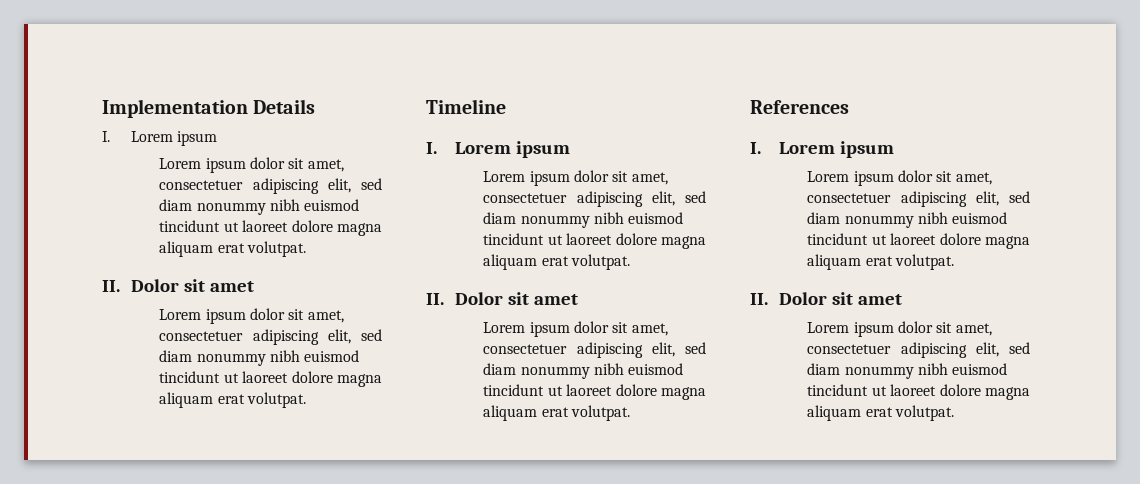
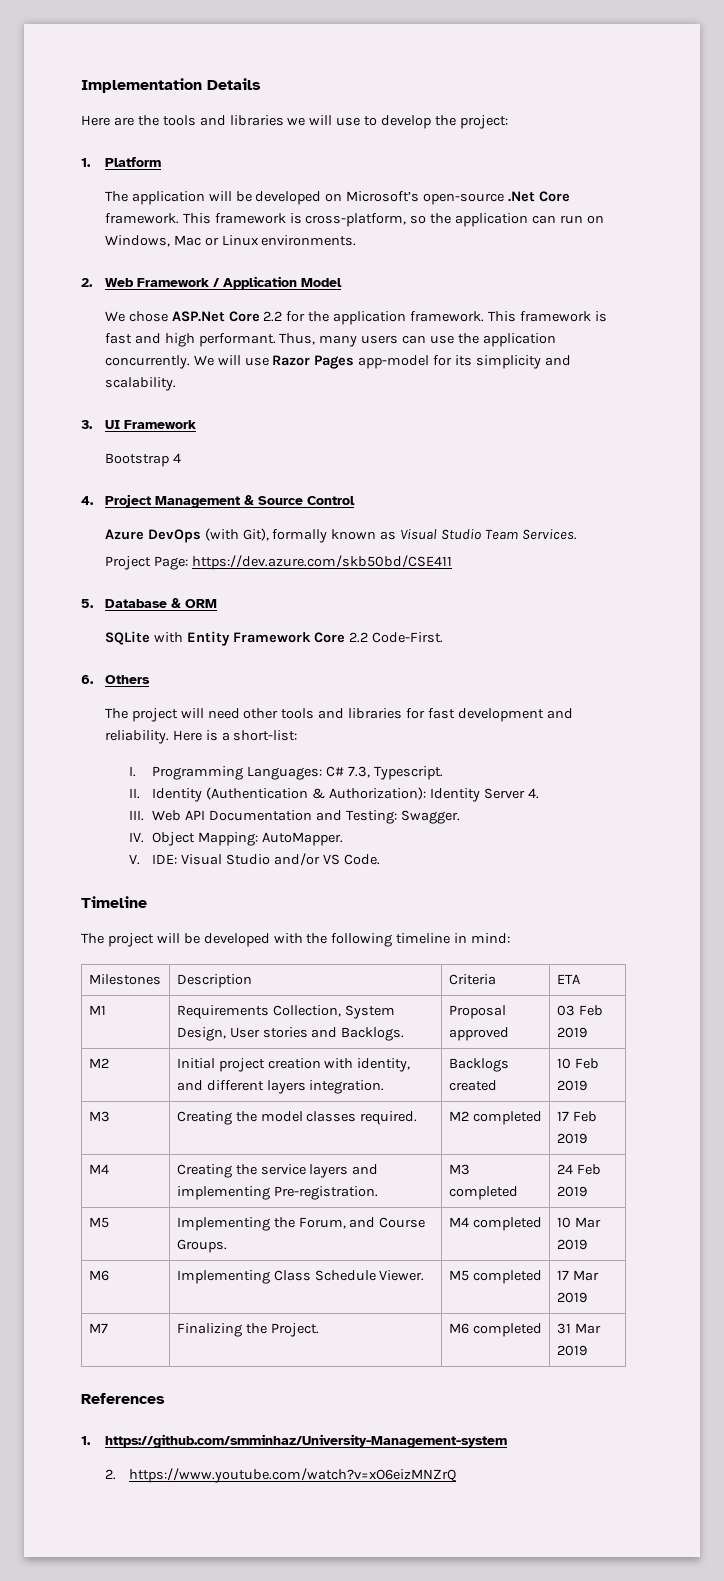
  Implementation Details
- I. Lorem ipsum
- Lorem ipsum dolor sit amet, consectetuer adipiscing elit, sed diam nonummy nibh euismod tincidunt ut laoreet dolore magna aliquam erat volutpat.
- II. Dolor sit amet
- Lorem ipsum dolor sit amet, consectetuer adipiscing elit, sed diam nonummy nibh euismod tincidunt ut laoreet dolore magna aliquam erat volutpat.
+ Here are the tools and libraries we will use to develop the project:
+ 1. Platform
+ The application will be developed on Microsoft’s open-source .Net Core framework. This framework is cross-platform, so the application can run on Windows, Mac or Linux environments.
+ 2. Web Framework / Application Model
+ We chose ASP.Net Core 2.2 for the application framework. This framework is fast and high performant. Thus, many users can use the application concurrently. We will use Razor Pages app-model for its simplicity and scalability.
+ 3. UI Framework
+ Bootstrap 4
+ 4. Project Management & Source Control
+ Azure DevOps (with Git), formally known as Visual Studio Team Services.
+ Project Page: https://dev.azure.com/skb50bd/CSE411
+ 5. Database & ORM
+ SQLite with Entity Framework Core 2.2 Code-First.
+ 6. Others
+ The project will need other tools and libraries for fast development and reliability. Here is a short-list:
+ I. Programming Languages: C# 7.3, Typescript.
+ II. Identity (Authentication & Authorization): Identity Server 4.
+ III. Web API Documentation and Testing: Swagger.
+ IV. Object Mapping: AutoMapper.
+ V. IDE: Visual Studio and/or VS Code.
  Timeline
- I. Lorem ipsum
- Lorem ipsum dolor sit amet, consectetuer adipiscing elit, sed diam nonummy nibh euismod tincidunt ut laoreet dolore magna aliquam erat volutpat.
- II. Dolor sit amet
- Lorem ipsum dolor sit amet, consectetuer adipiscing elit, sed diam nonummy nibh euismod tincidunt ut laoreet dolore magna aliquam erat volutpat.
+ The project will be developed with the following timeline in mind:
+ Milestones | Description | Criteria | ETA
+ M1 | Requirements Collection, System Design, User stories and Backlogs. | Proposal approved | 03 Feb 2019
+ M2 | Initial project creation with identity, and different layers integration. | Backlogs created | 10 Feb 2019
+ M3 | Creating the model classes required. | M2 completed | 17 Feb 2019
+ M4 | Creating the service layers and implementing Pre-registration. | M3 completed | 24 Feb 2019
+ M5 | Implementing the Forum, and Course Groups. | M4 completed | 10 Mar 2019
+ M6 | Implementing Class Schedule Viewer. | M5 completed | 17 Mar 2019
+ M7 | Finalizing the Project. | M6 completed | 31 Mar 2019
  References
- I. Lorem ipsum
- Lorem ipsum dolor sit amet, consectetuer adipiscing elit, sed diam nonummy nibh euismod tincidunt ut laoreet dolore magna aliquam erat volutpat.
- II. Dolor sit amet
- Lorem ipsum dolor sit amet, consectetuer adipiscing elit, sed diam nonummy nibh euismod tincidunt ut laoreet dolore magna aliquam erat volutpat.
+ 1. https://github.com/smminhaz/University-Management-system
+ 2. https://www.youtube.com/watch?v=xO6eizMNZrQ

